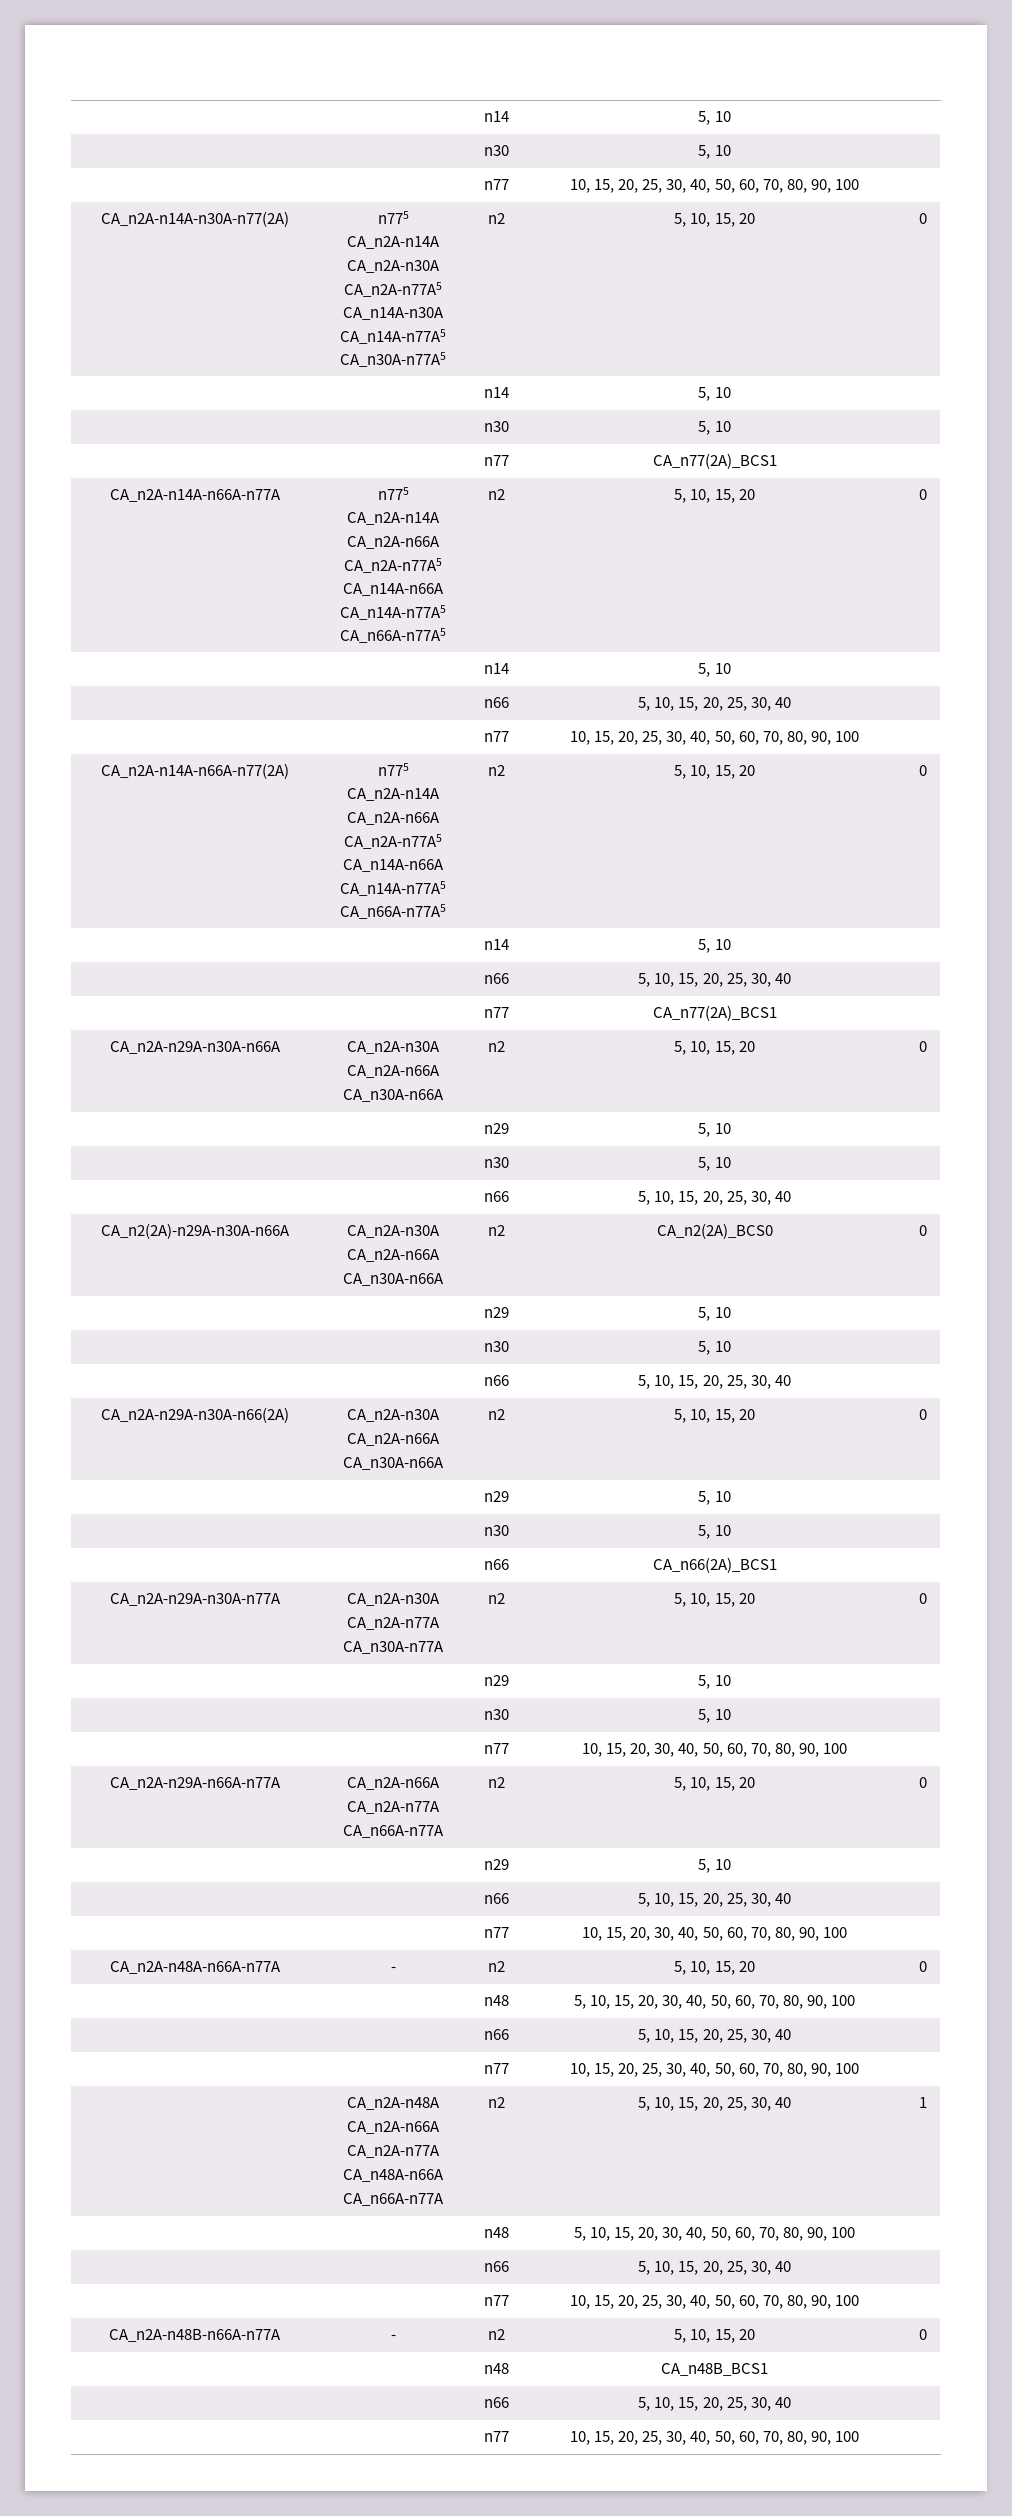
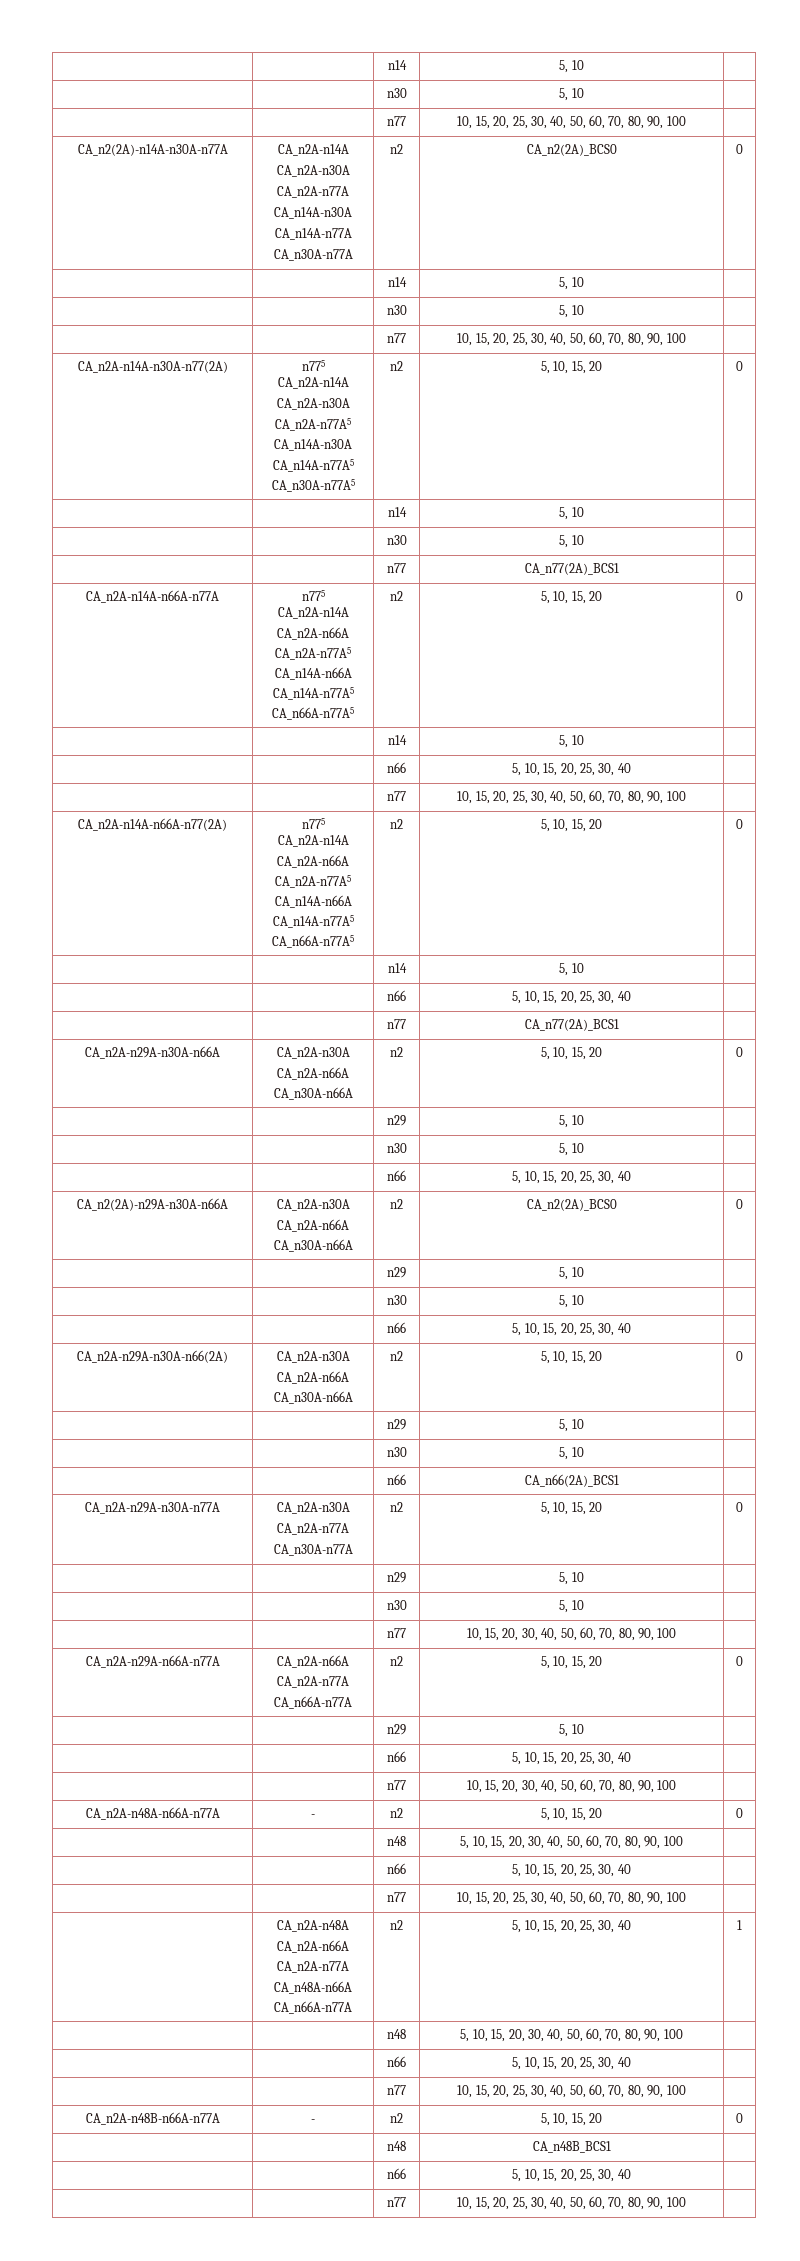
+ CA_n2(2A)-n14A-n30A-n77A | CA_n2A-n14A
+ CA_n2A-n30A
+ CA_n2A-n77A
+ CA_n14A-n30A
+ CA_n14A-n77A
+ CA_n30A-n77A | n2 | CA_n2(2A)_BCS0 | 0
+ | | n14 | 5, 10 |
+ | | n30 | 5, 10 |
+ | | n77 | 10, 15, 20, 25, 30, 40, 50, 60, 70, 80, 90, 100 |

